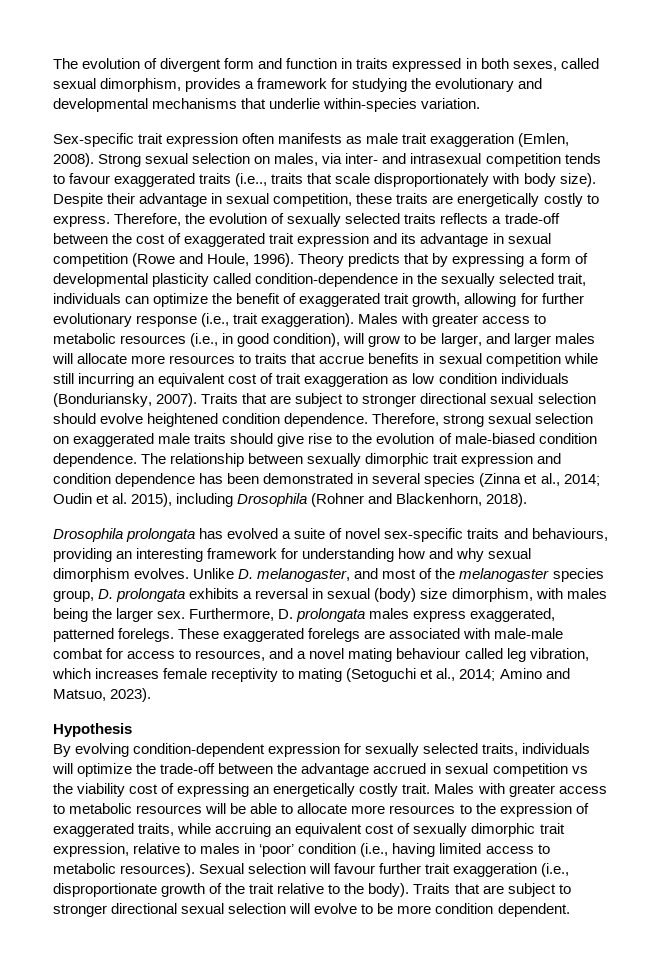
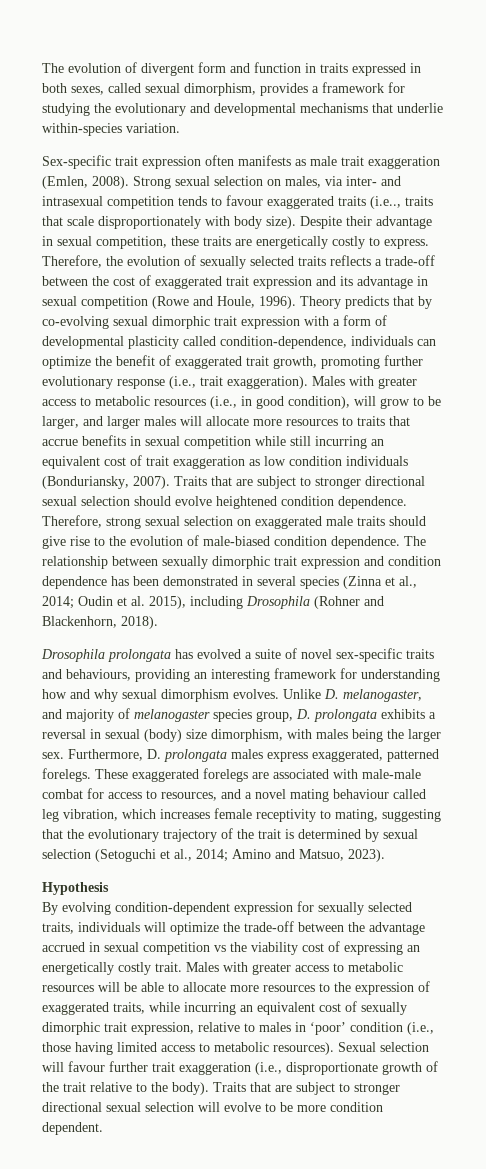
- Theory predicts that by expressing a form of developmental plasticity called condition-dependence in the sexually selected trait, individuals can optimize the benefit of exaggerated trait growth, allowing for further evolutionary response (i.e., trait exaggeration).
+ Theory predicts that by co-evolving sexual dimorphic trait expression with a form of developmental plasticity called condition-dependence, individuals can optimize the benefit of exaggerated trait growth, promoting further evolutionary response (i.e., trait exaggeration).
- Unlike D. melanogaster, and most of the melanogaster species group, D. prolongata exhibits a reversal in sexual (body) size dimorphism, with males being the larger sex.
+ Unlike D. melanogaster, and majority of melanogaster species group, D. prolongata exhibits a reversal in sexual (body) size dimorphism, with males being the larger sex.
- These exaggerated forelegs are associated with male-male combat for access to resources, and a novel mating behaviour called leg vibration, which increases female receptivity to mating (Setoguchi et al., 2014; Amino and Matsuo, 2023).
+ These exaggerated forelegs are associated with male-male combat for access to resources, and a novel mating behaviour called leg vibration, which increases female receptivity to mating, suggesting that the evolutionary trajectory of the trait is determined by sexual selection (Setoguchi et al., 2014; Amino and Matsuo, 2023).
- Males with greater access to metabolic resources will be able to allocate more resources to the expression of exaggerated traits, while accruing an equivalent cost of sexually dimorphic trait expression, relative to males in ‘poor’ condition (i.e., having limited access to metabolic resources).
+ Males with greater access to metabolic resources will be able to allocate more resources to the expression of exaggerated traits, while incurring an equivalent cost of sexually dimorphic trait expression, relative to males in ‘poor’ condition (i.e., those having limited access to metabolic resources).

